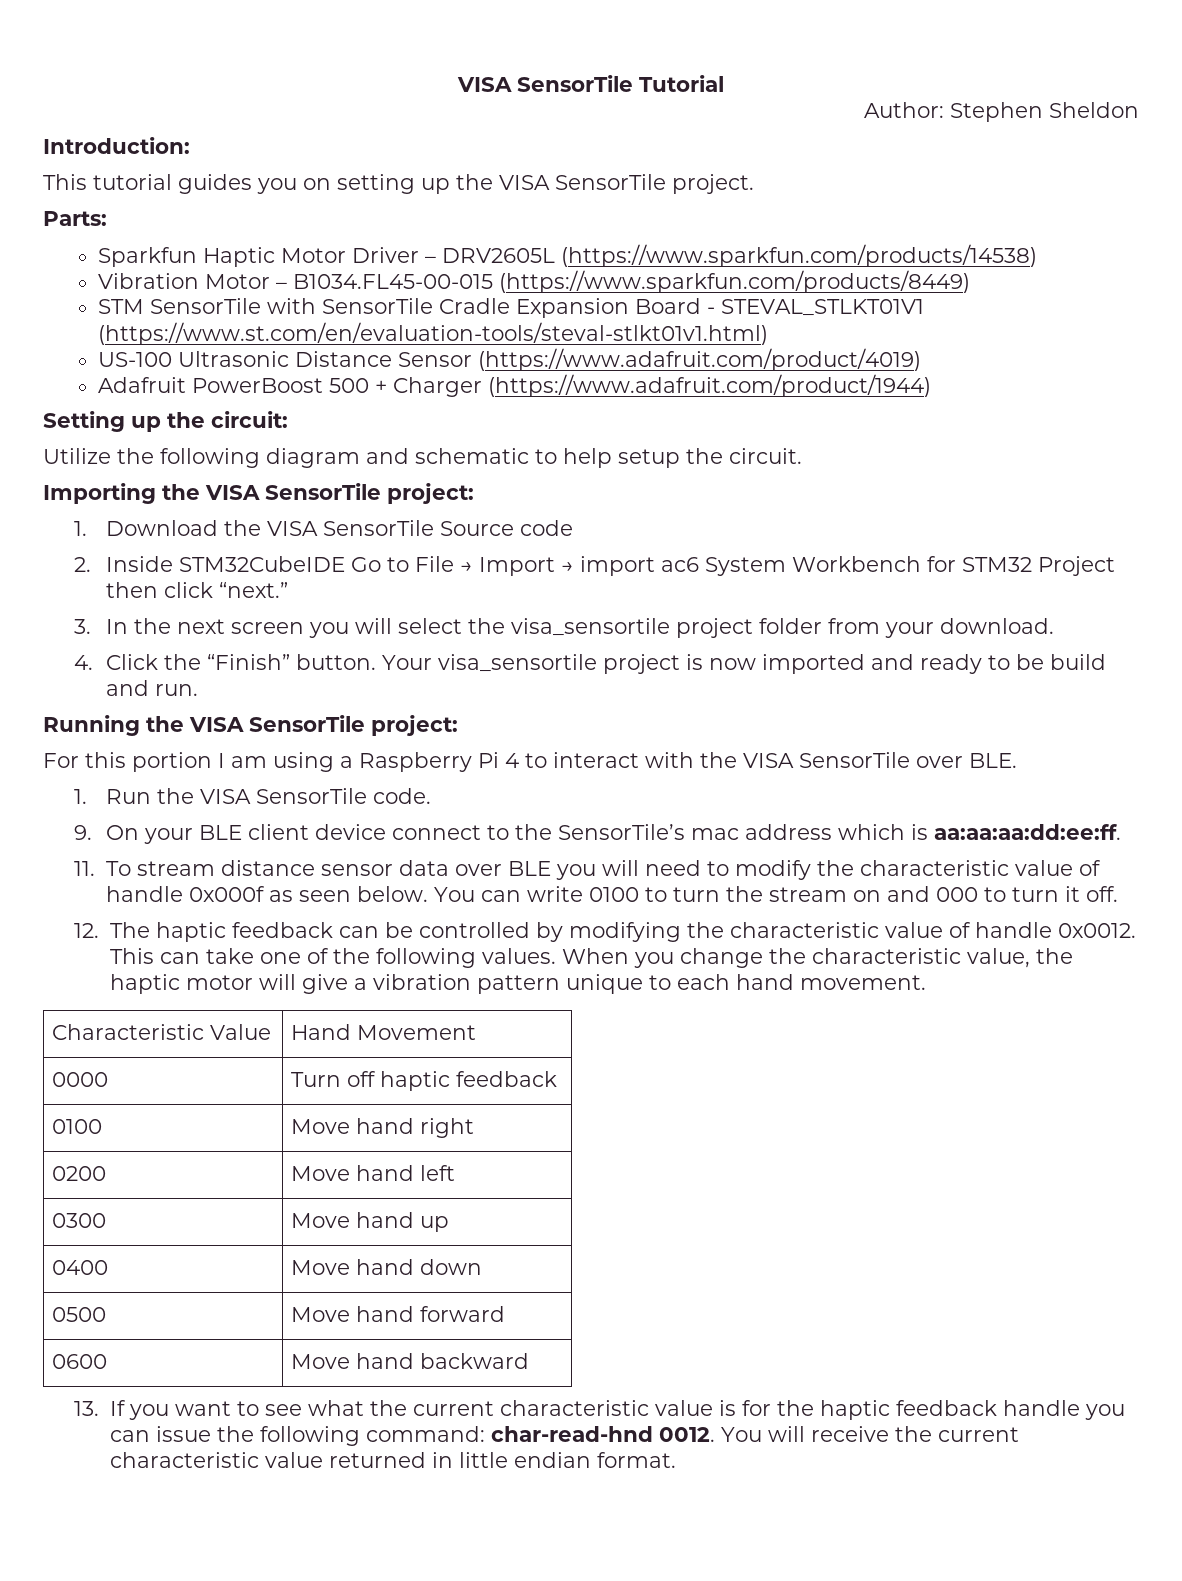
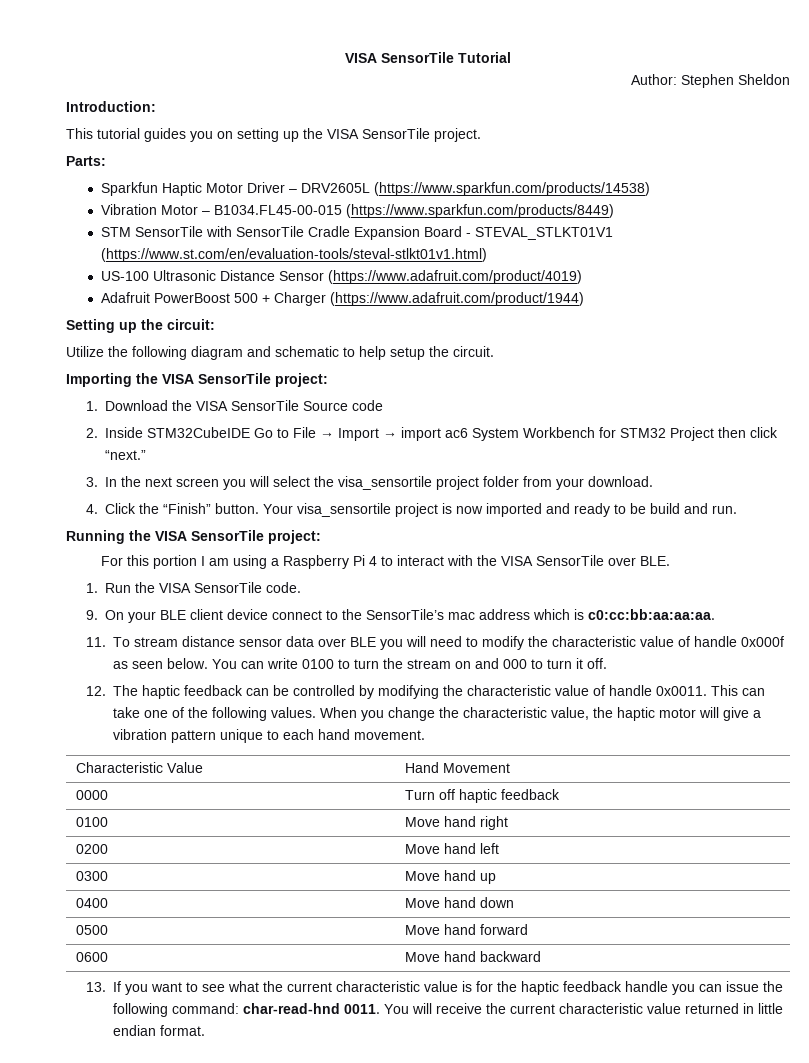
- 9. On your BLE client device connect to the SensorTile’s mac address which is aa:aa:aa:dd:ee:ff.
+ 9. On your BLE client device connect to the SensorTile’s mac address which is c0:cc:bb:aa:aa:aa.
- 12. The haptic feedback can be controlled by modifying the characteristic value of handle 0x0012.
+ 12. The haptic feedback can be controlled by modifying the characteristic value of handle 0x0011.
- 13. If you want to see what the current characteristic value is for the haptic feedback handle you can issue the following command: char-read-hnd 0012.
+ 13. If you want to see what the current characteristic value is for the haptic feedback handle you can issue the following command: char-read-hnd 0011.

